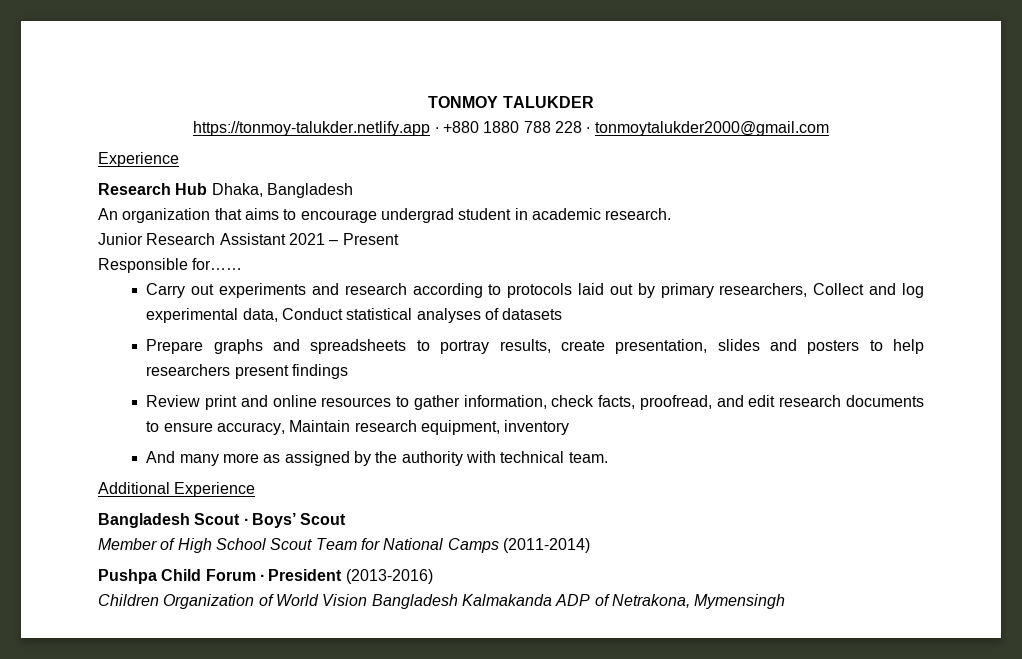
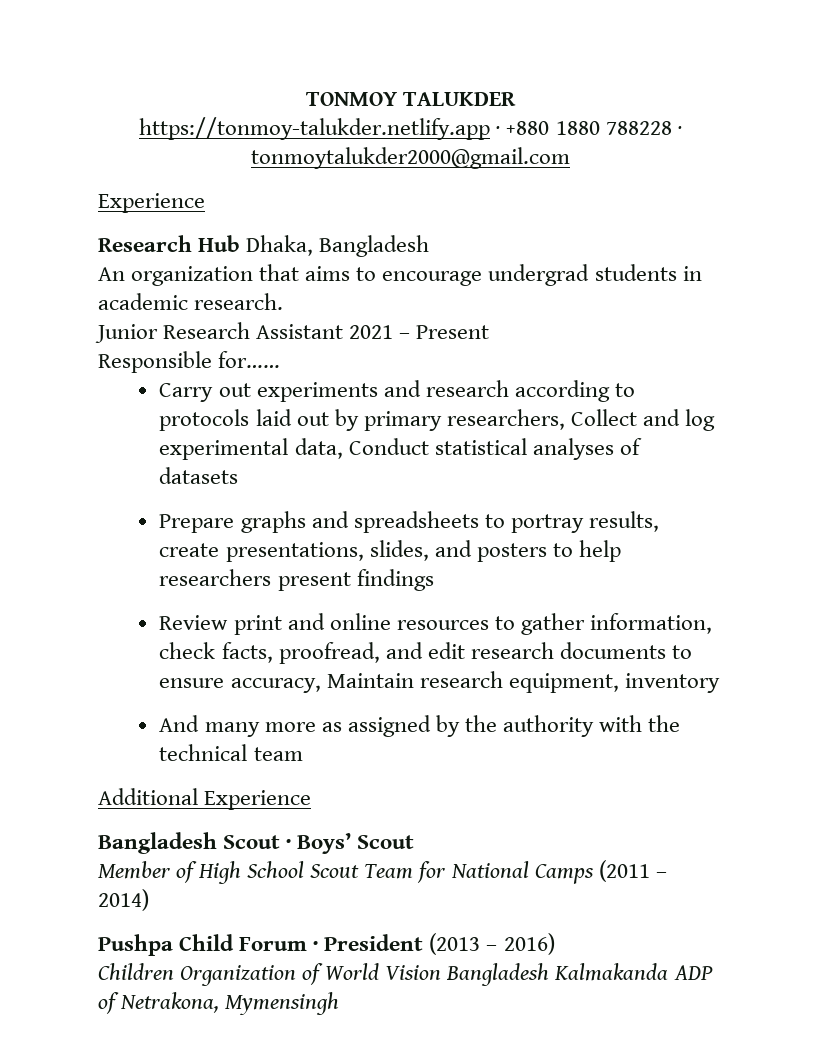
- https://tonmoy-talukder.netlify.app ∙ +880 1880 788 228 ∙ tonmoytalukder2000@gmail.com
+ https://tonmoy-talukder.netlify.app ∙ +880 1880 788228 ∙ tonmoytalukder2000@gmail.com
- An organization that aims to encourage undergrad student in academic research.
+ An organization that aims to encourage undergrad students in academic research.
- Prepare graphs and spreadsheets to portray results, create presentation, slides and posters to help researchers present findings
+ Prepare graphs and spreadsheets to portray results, create presentations, slides, and posters to help researchers present findings
- And many more as assigned by the authority with technical team.
+ And many more as assigned by the authority with the technical team
- Member of High School Scout Team for National Camps (2011-2014)
+ Member of High School Scout Team for National Camps (2011 – 2014)
- Pushpa Child Forum ∙ President (2013-2016)
+ Pushpa Child Forum ∙ President (2013 – 2016)

